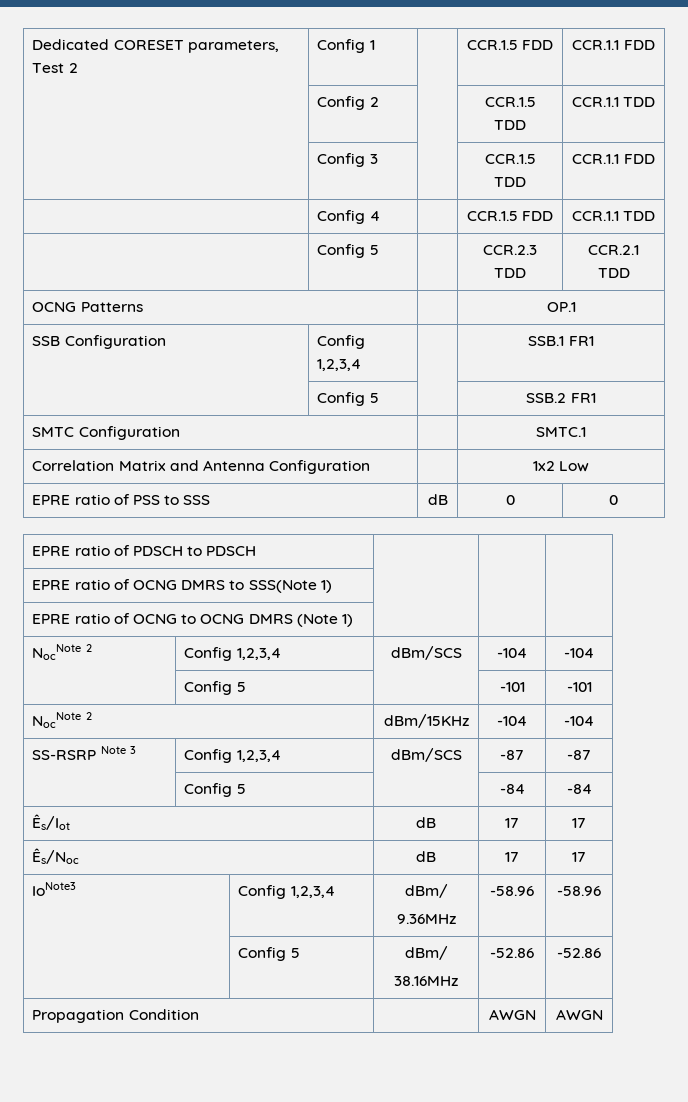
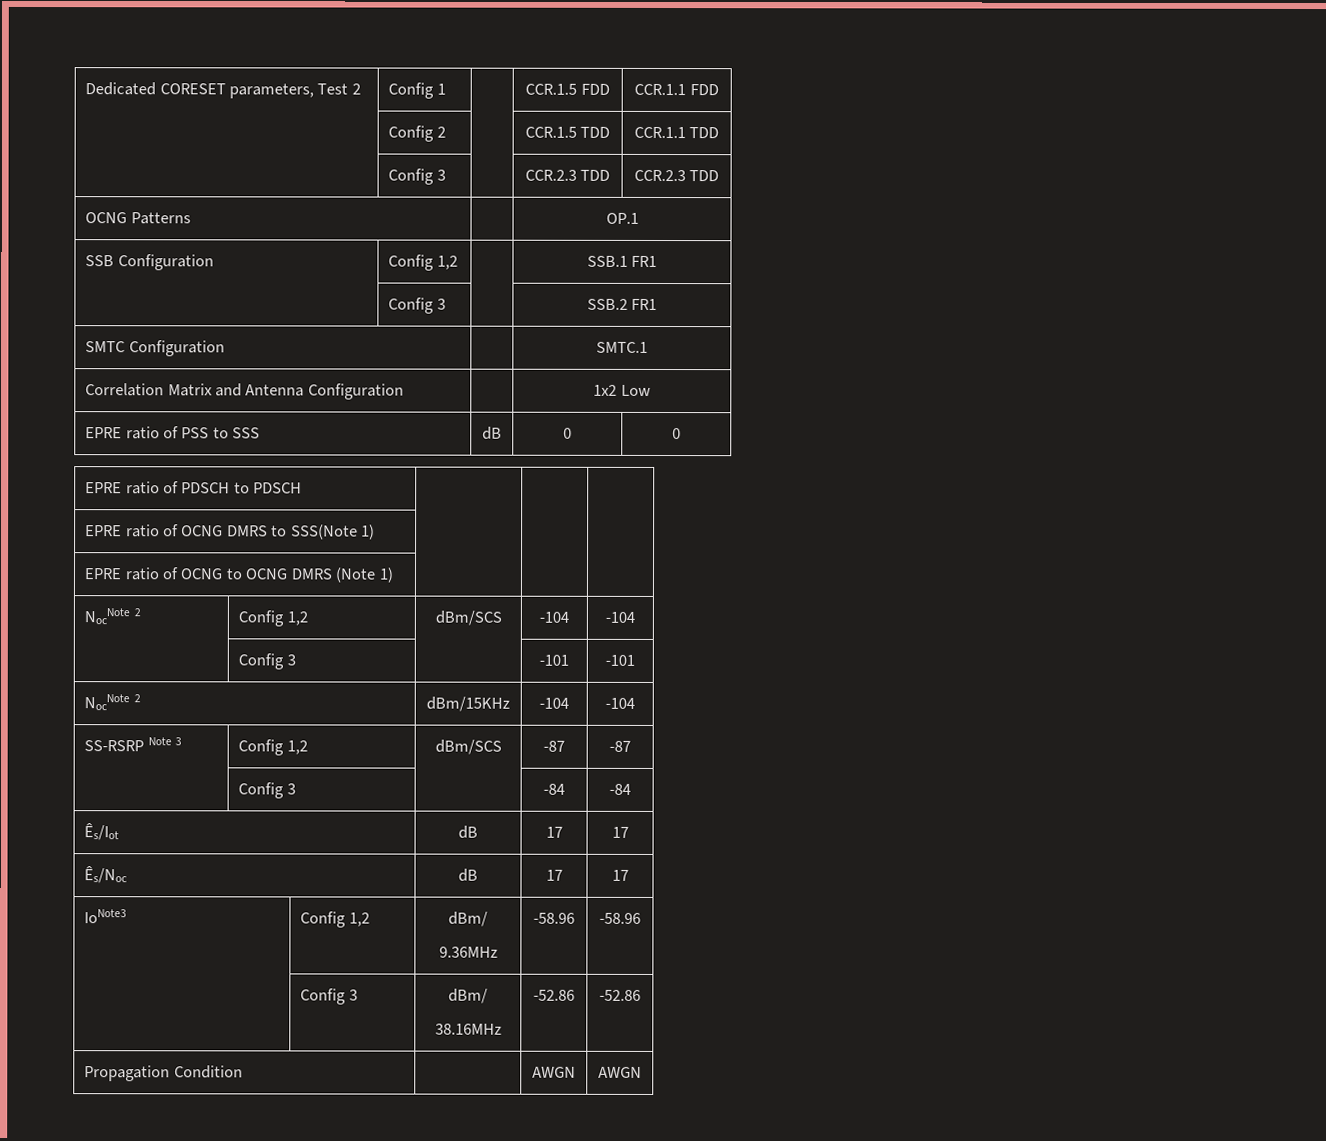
- | Config 3 | | CCR.1.5 TDD | CCR.1.1 FDD
- | Config 4 | | CCR.1.5 FDD | CCR.1.1 TDD
- | Config 5 | | CCR.2.3 TDD | CCR.2.1 TDD
+ | Config 3 | | CCR.2.3 TDD | CCR.2.3 TDD
- SSB Configuration | Config 1,2,3,4 | | SSB.1 FR1
+ SSB Configuration | Config 1,2 | | SSB.1 FR1
- | Config 5 | | SSB.2 FR1
+ | Config 3 | | SSB.2 FR1
- NocNote 2 | Config 1,2,3,4 | dBm/SCS | -104 | -104
+ NocNote 2 | Config 1,2 | dBm/SCS | -104 | -104
- | Config 5 | | -101 | -101
+ | Config 3 | | -101 | -101
- SS-RSRP Note 3 | Config 1,2,3,4 | dBm/SCS | -87 | -87
+ SS-RSRP Note 3 | Config 1,2 | dBm/SCS | -87 | -87
- | Config 5 | | -84 | -84
+ | Config 3 | | -84 | -84
- IoNote3 | Config 1,2,3,4 | dBm/
+ IoNote3 | Config 1,2 | dBm/
- | Config 5 | dBm/
+ | Config 3 | dBm/

